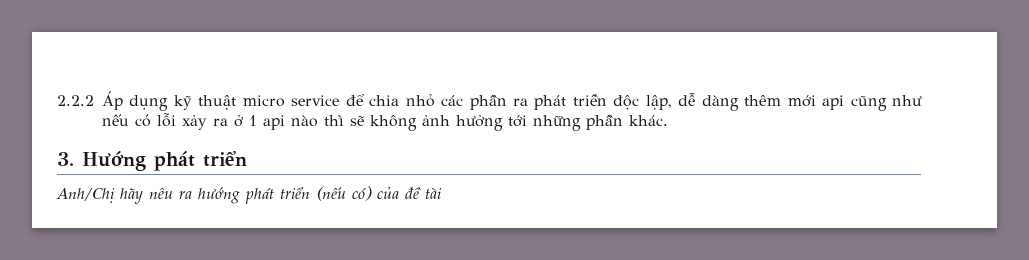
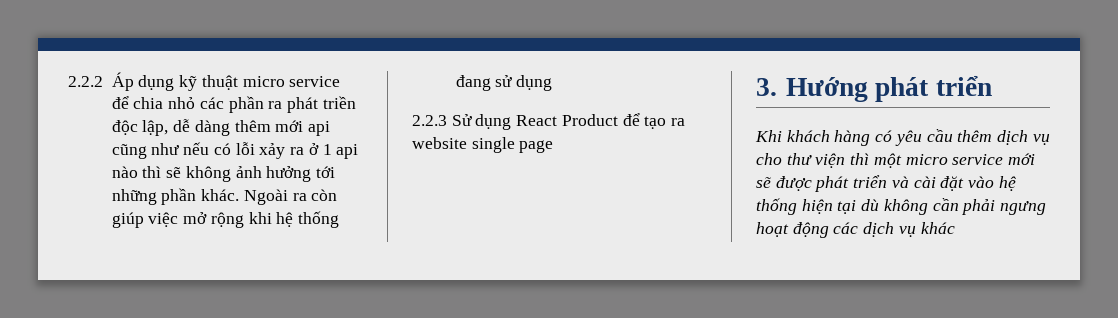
- 2.2.2 Áp dụng kỹ thuật micro service để chia nhỏ các phần ra phát triền độc lập, dễ dàng thêm mới api cũng như nếu có lỗi xảy ra ở 1 api nào thì sẽ không ảnh hưởng tới những phần khác.
+ 2.2.2 Áp dụng kỹ thuật micro service để chia nhỏ các phần ra phát triền độc lập, dễ dàng thêm mới api cũng như nếu có lỗi xảy ra ở 1 api nào thì sẽ không ảnh hưởng tới những phần khác. Ngoài ra còn giúp việc mở rộng khi hệ thống đang sử dụng
+ 2.2.3 Sử dụng React Product để tạo ra website single page
  3. Hướng phát triển
- Anh/Chị hãy nêu ra hướng phát triển (nếu có) của đề tài
+ Khi khách hàng có yêu cầu thêm dịch vụ cho thư viện thì một micro service mới sẽ được phát triển và cài đặt vào hệ thống hiện tại dù không cần phải ngưng hoạt động các dịch vụ khác

